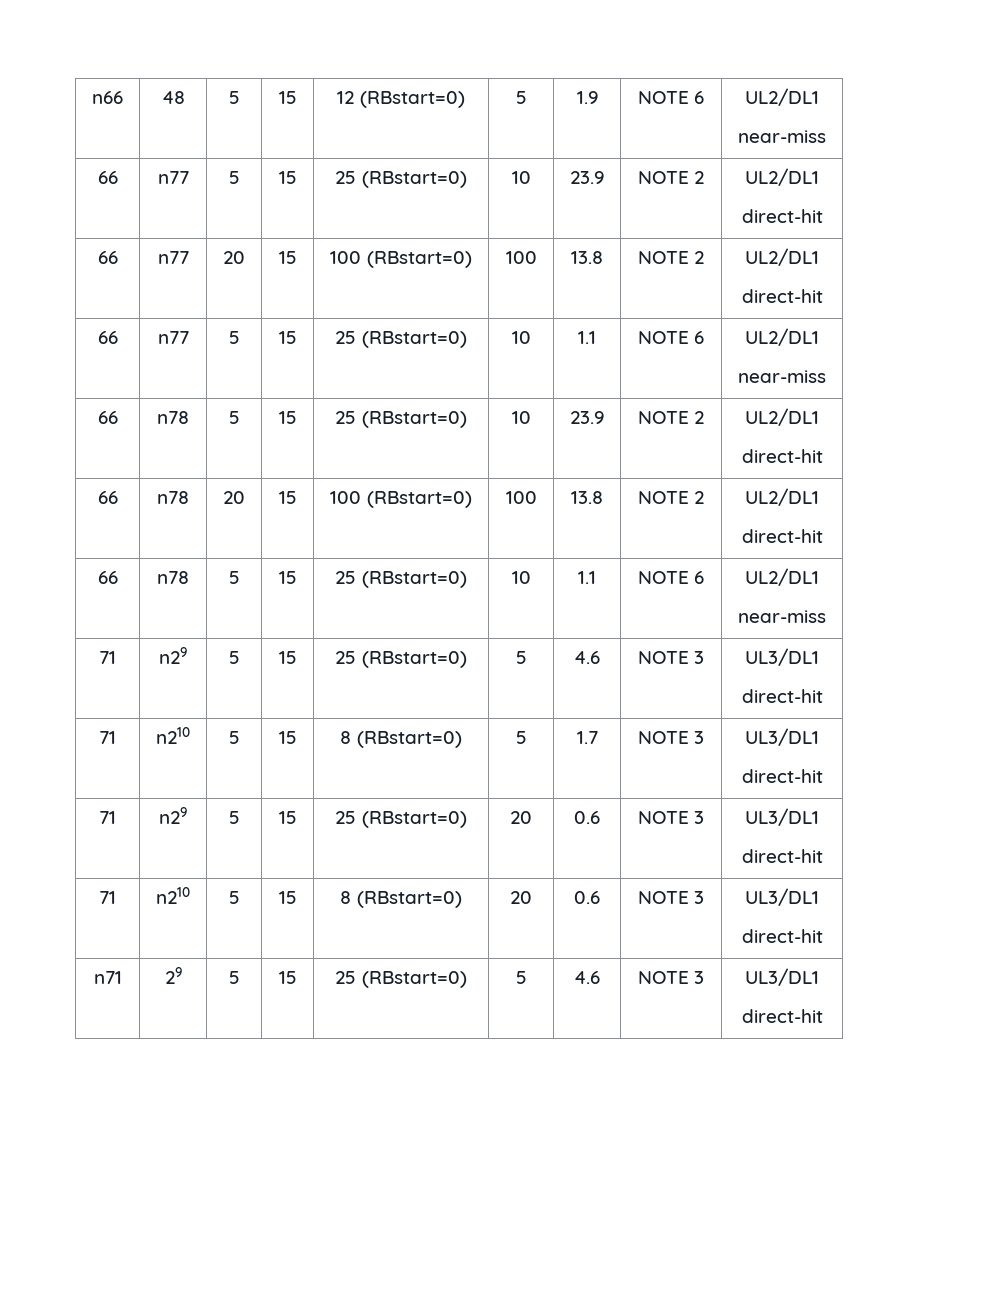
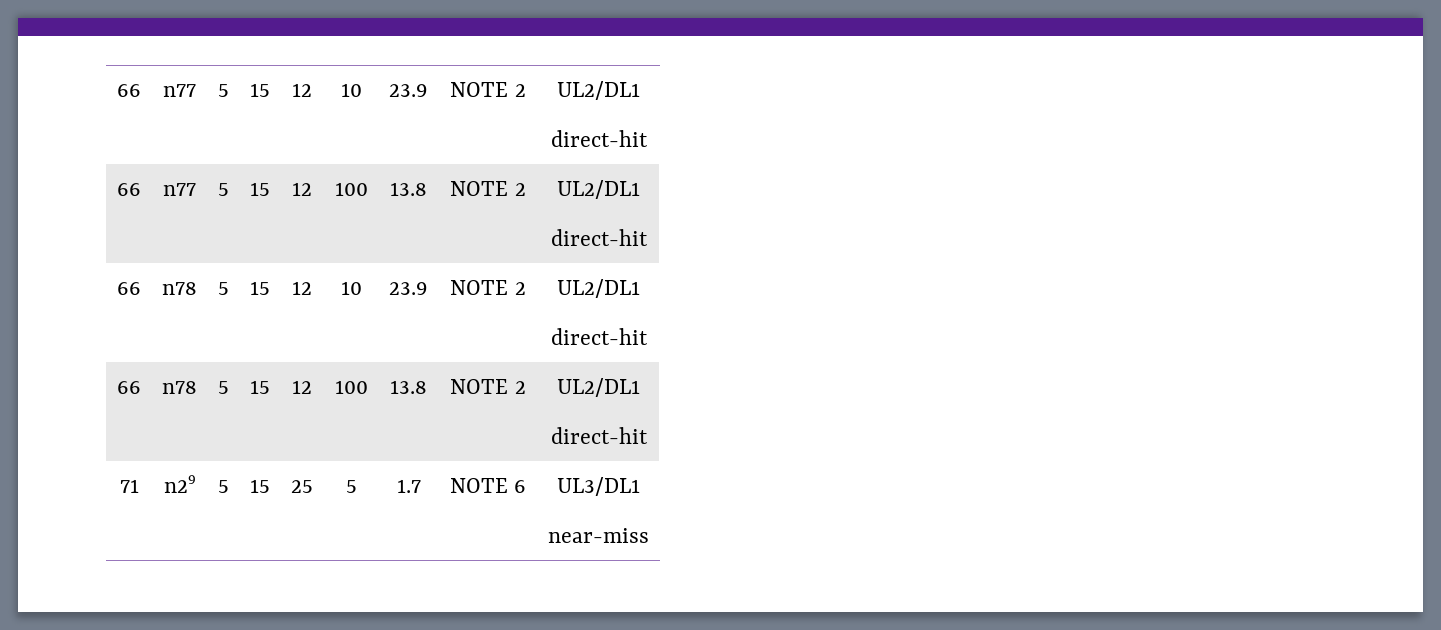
- n66 | 48 | 5 | 15 | 12 (RBstart=0) | 5 | 1.9 | NOTE 6 | UL2/DL1
- near-miss
- 66 | n77 | 5 | 15 | 25 (RBstart=0) | 10 | 23.9 | NOTE 2 | UL2/DL1
+ 66 | n77 | 5 | 15 | 12 | 10 | 23.9 | NOTE 2 | UL2/DL1
- 66 | n77 | 20 | 15 | 100 (RBstart=0) | 100 | 13.8 | NOTE 2 | UL2/DL1
- direct-hit
- 66 | n77 | 5 | 15 | 25 (RBstart=0) | 10 | 1.1 | NOTE 6 | UL2/DL1
- near-miss
- 66 | n78 | 5 | 15 | 25 (RBstart=0) | 10 | 23.9 | NOTE 2 | UL2/DL1
- direct-hit
- 66 | n78 | 20 | 15 | 100 (RBstart=0) | 100 | 13.8 | NOTE 2 | UL2/DL1
+ 66 | n77 | 5 | 15 | 12 | 100 | 13.8 | NOTE 2 | UL2/DL1
- 66 | n78 | 5 | 15 | 25 (RBstart=0) | 10 | 1.1 | NOTE 6 | UL2/DL1
- near-miss
- 71 | n29 | 5 | 15 | 25 (RBstart=0) | 5 | 4.6 | NOTE 3 | UL3/DL1
+ 66 | n78 | 5 | 15 | 12 | 10 | 23.9 | NOTE 2 | UL2/DL1
  direct-hit
- 71 | n210 | 5 | 15 | 8 (RBstart=0) | 5 | 1.7 | NOTE 3 | UL3/DL1
+ 66 | n78 | 5 | 15 | 12 | 100 | 13.8 | NOTE 2 | UL2/DL1
- 71 | n29 | 5 | 15 | 25 (RBstart=0) | 20 | 0.6 | NOTE 3 | UL3/DL1
- direct-hit
- 71 | n210 | 5 | 15 | 8 (RBstart=0) | 20 | 0.6 | NOTE 3 | UL3/DL1
- direct-hit
- n71 | 29 | 5 | 15 | 25 (RBstart=0) | 5 | 4.6 | NOTE 3 | UL3/DL1
- direct-hit
+ 71 | n29 | 5 | 15 | 25 | 5 | 1.7 | NOTE 6 | UL3/DL1
+ near-miss

